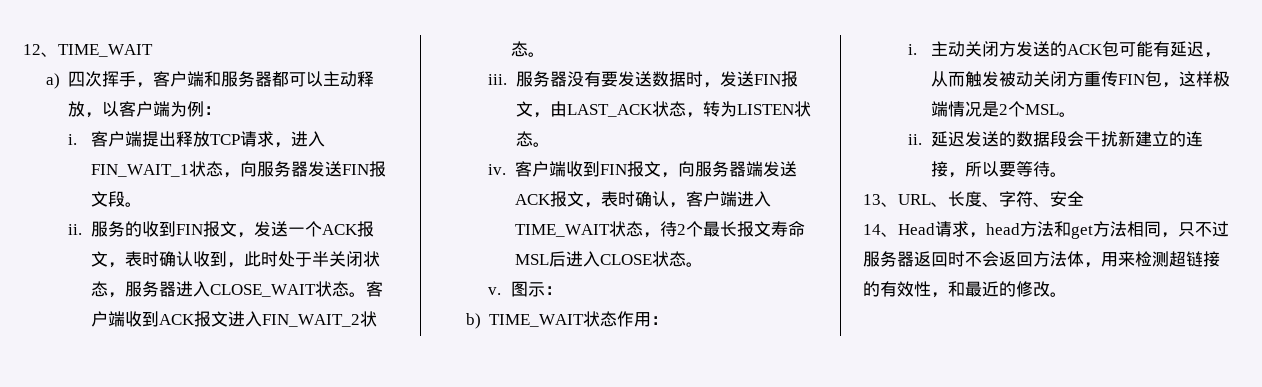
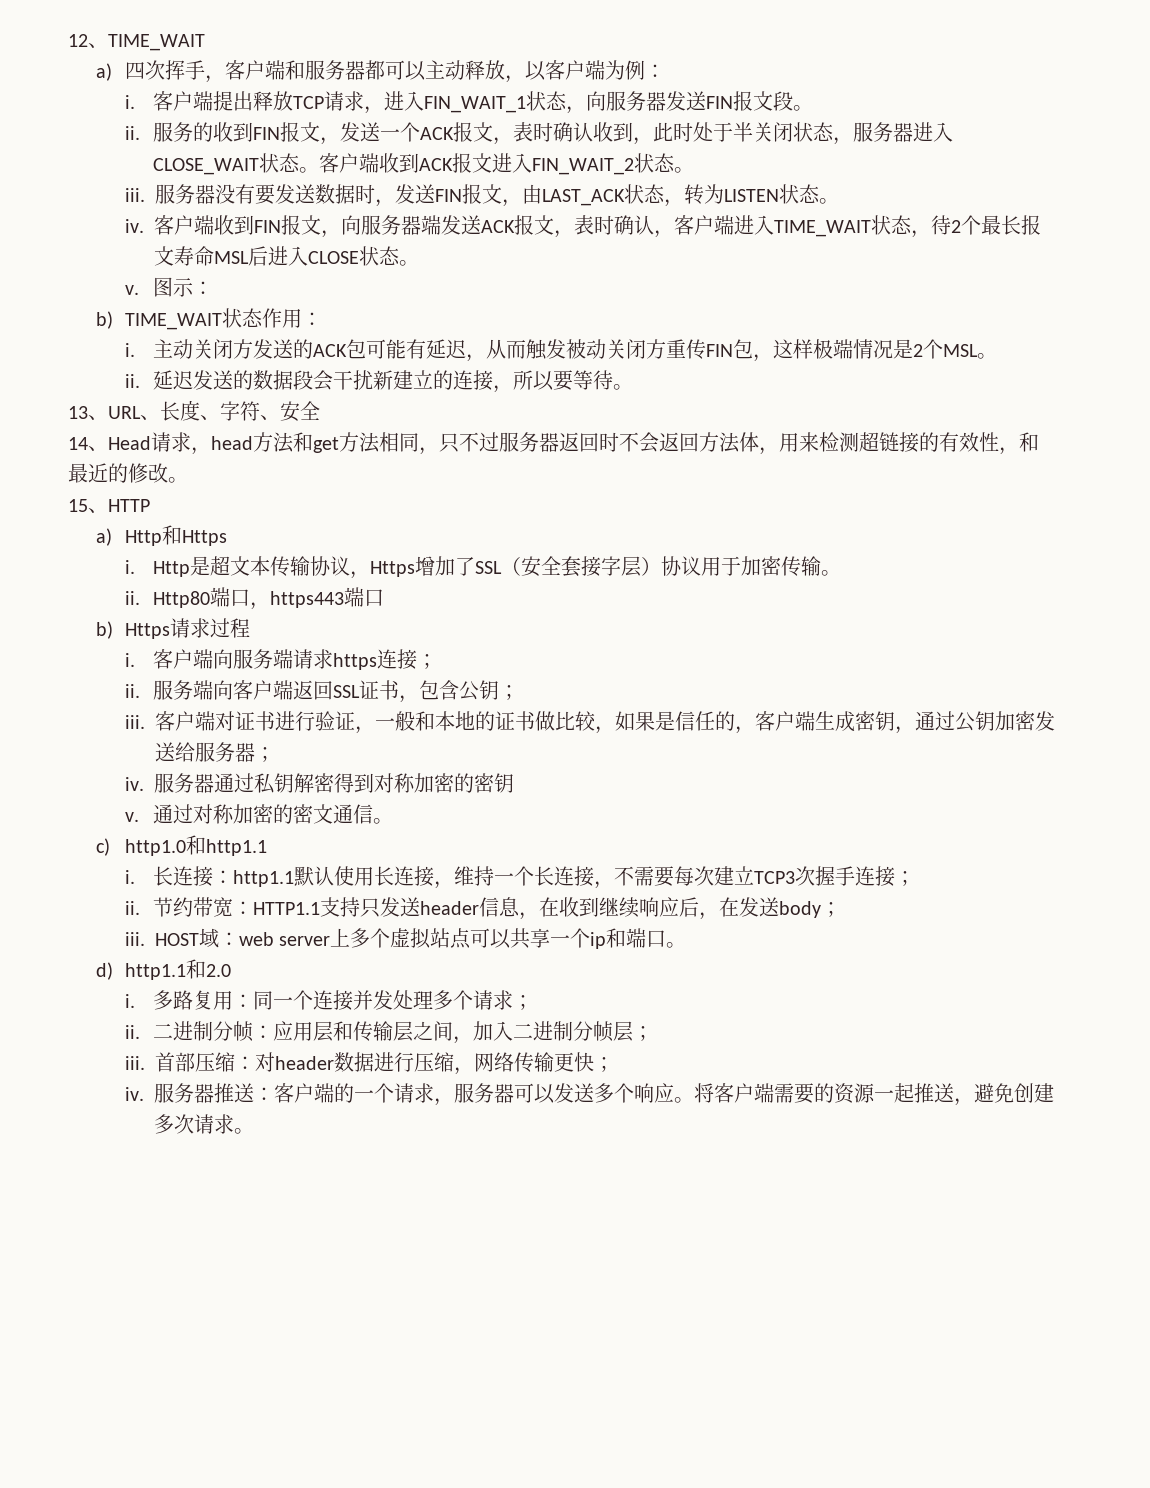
+ 15、HTTP
+ a) Http和Https
+ i. Http是超文本传输协议，Https增加了SSL（安全套接字层）协议用于加密传输。
+ ii. Http80端口，https443端口
+ b) Https请求过程
+ i.客户端向服务端请求https连接；
+ ii.服务端向客户端返回SSL证书，包含公钥；
+ iii.客户端对证书进行验证，一般和本地的证书做比较，如果是信任的，客户端生成密钥，通过公钥加密发送给服务器；
+ iv.服务器通过私钥解密得到对称加密的密钥
+ v.通过对称加密的密文通信。
+ c) http1.0和http1.1
+ i.长连接：http1.1默认使用长连接，维持一个长连接，不需要每次建立TCP3次握手连接；
+ ii.节约带宽：HTTP1.1支持只发送header信息，在收到继续响应后，在发送body；
+ iii. HOST域：web server上多个虚拟站点可以共享一个ip和端口。
+ d) http1.1和2.0
+ i.多路复用：同一个连接并发处理多个请求；
+ ii.二进制分帧：应用层和传输层之间，加入二进制分帧层；
+ iii.首部压缩：对header数据进行压缩，网络传输更快；
+ iv.服务器推送：客户端的一个请求，服务器可以发送多个响应。将客户端需要的资源一起推送，避免创建多次请求。

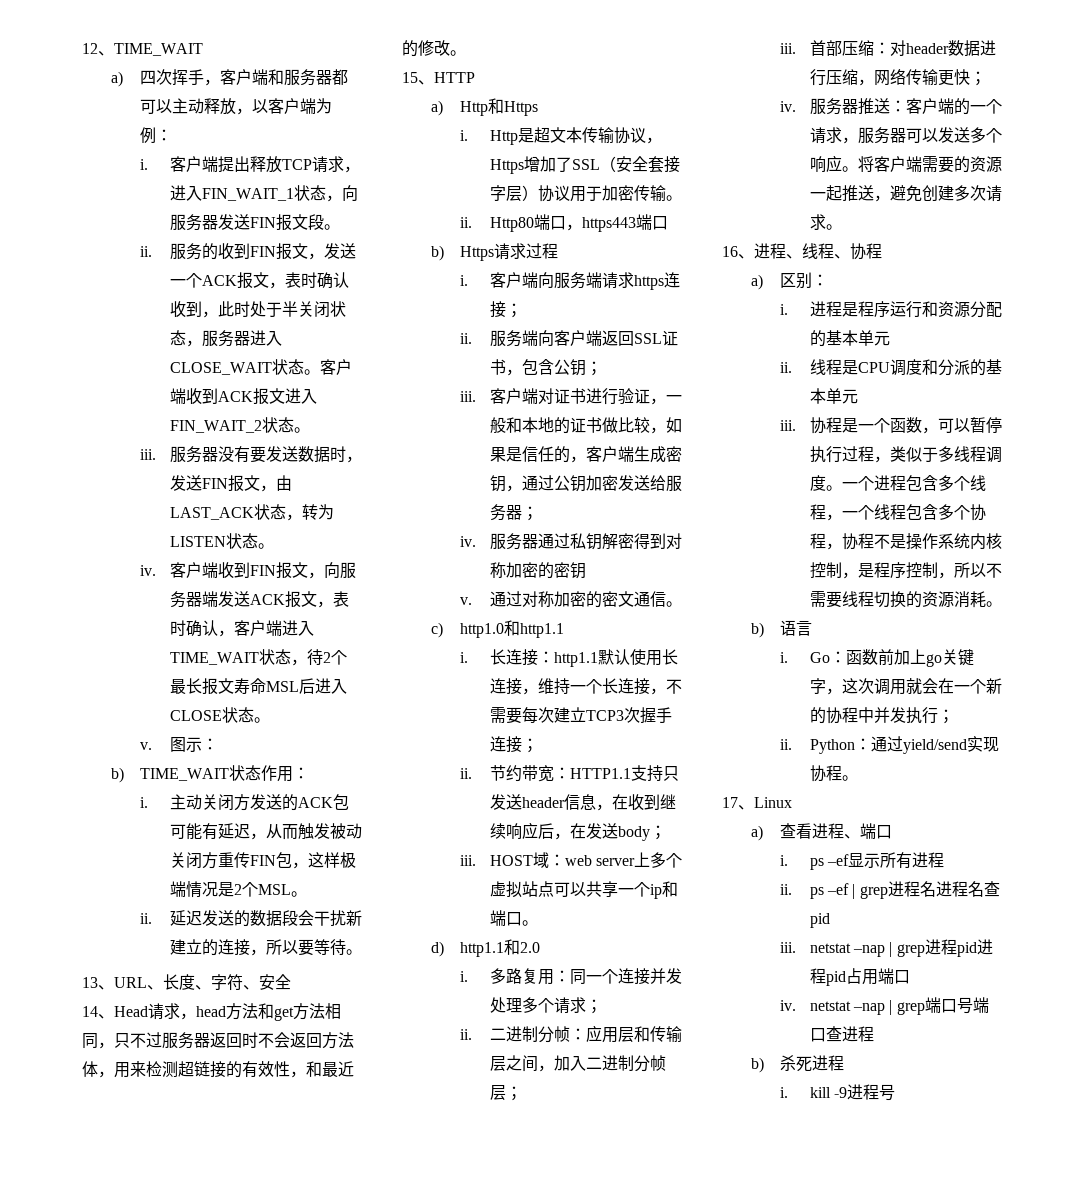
+ 16、进程、线程、协程
+ a)区别：
+ i.进程是程序运行和资源分配的基本单元
+ ii.线程是CPU调度和分派的基本单元
+ iii.协程是一个函数，可以暂停执行过程，类似于多线程调度。一个进程包含多个线程，一个线程包含多个协程，协程不是操作系统内核控制，是程序控制，所以不需要线程切换的资源消耗。
+ b)语言
+ i. Go：函数前加上go关键字，这次调用就会在一个新的协程中并发执行；
+ ii. Python：通过yield/send实现协程。
+ 17、Linux
+ a)查看进程、端口
+ i. ps –ef显示所有进程
+ ii. ps –ef | grep进程名进程名查pid
+ iii. netstat –nap | grep进程pid进程pid占用端口
+ iv. netstat –nap | grep端口号端口查进程
+ b)杀死进程
+ i. kill -9进程号

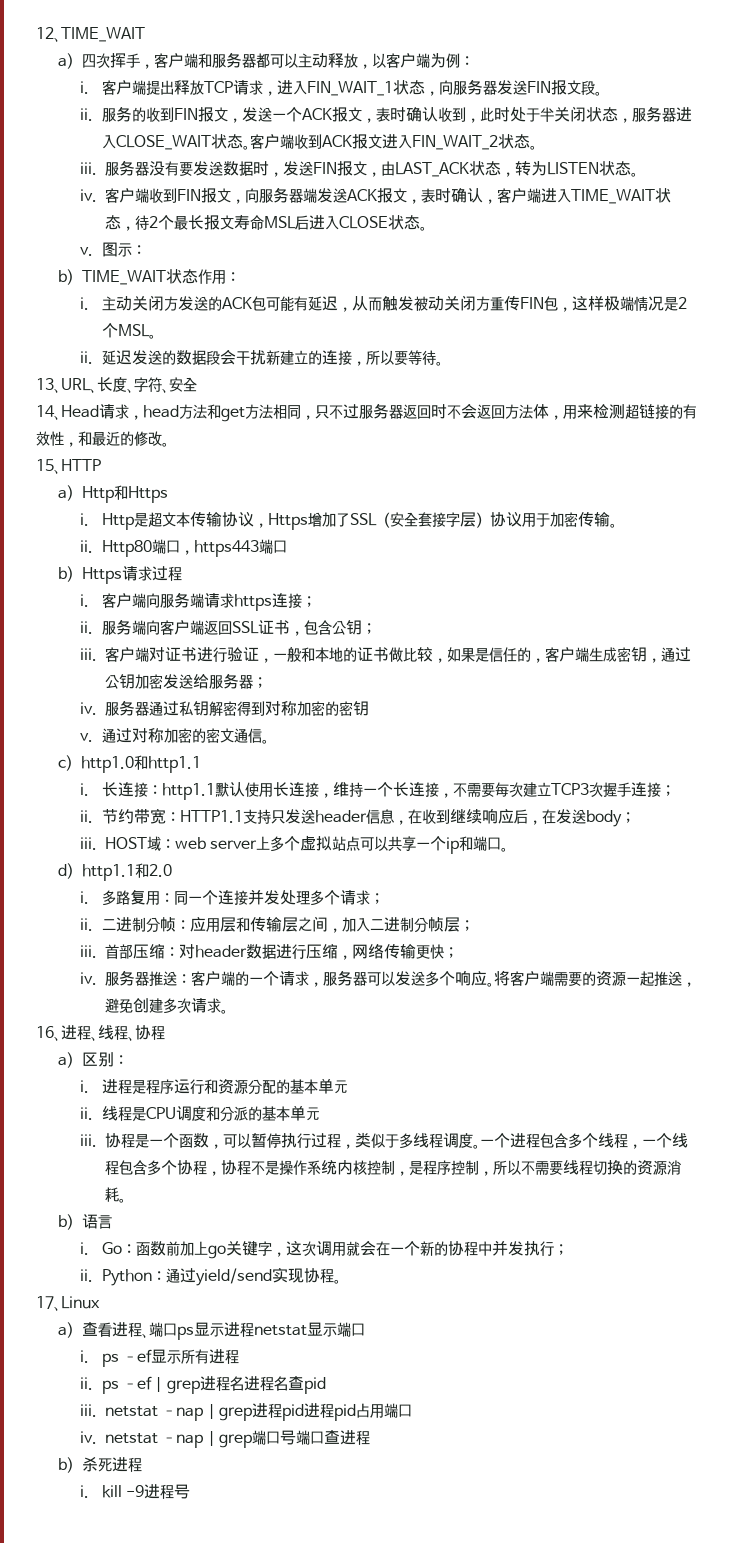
- a)查看进程、端口
+ a)查看进程、端口ps显示进程netstat显示端口

